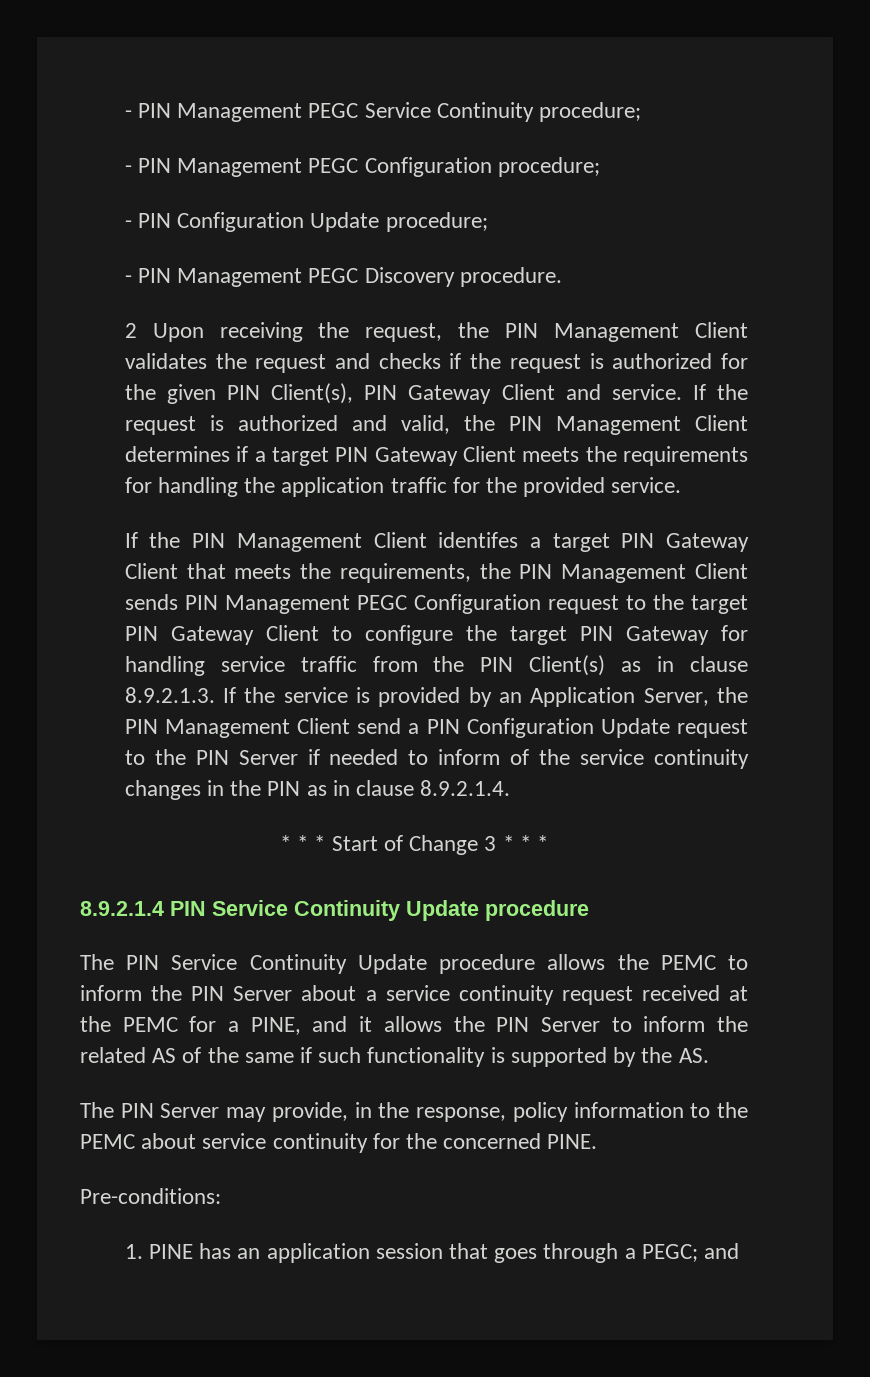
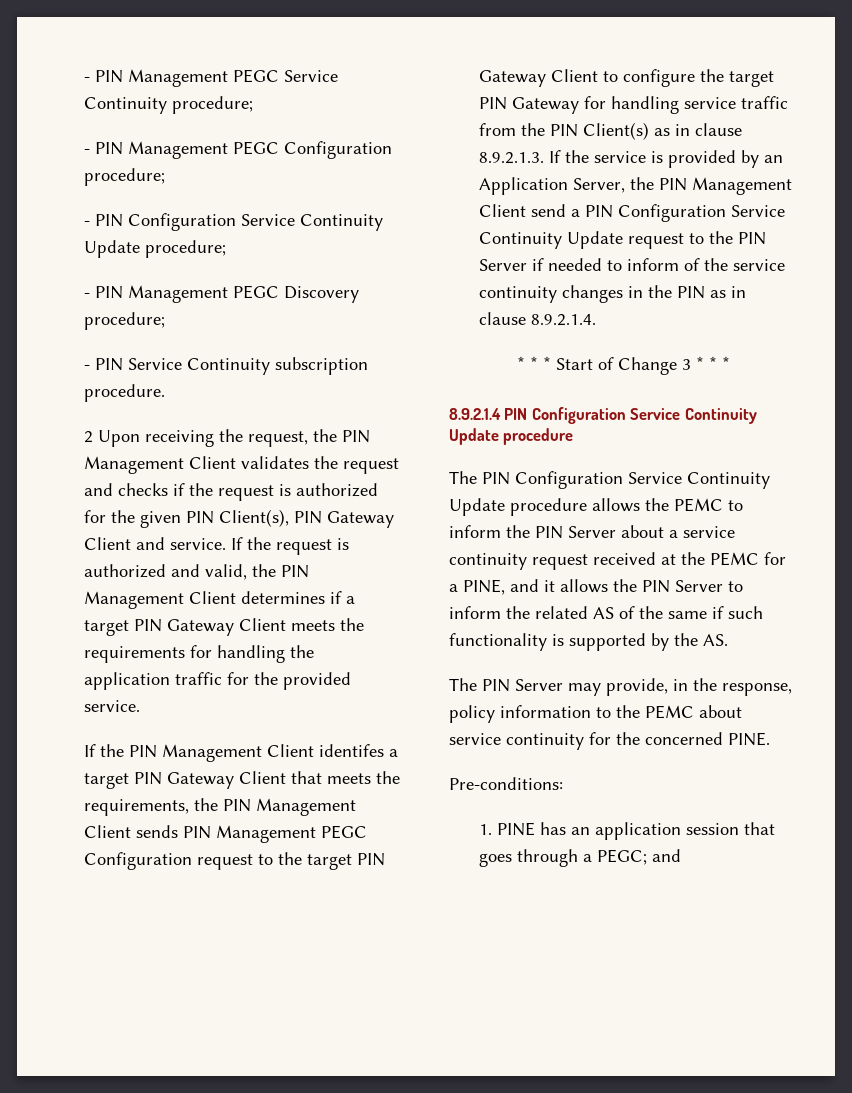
- - PIN Configuration Update procedure;
+ - PIN Configuration Service Continuity Update procedure;
- - PIN Management PEGC Discovery procedure.
+ - PIN Management PEGC Discovery procedure;
+ - PIN Service Continuity subscription procedure.
- If the PIN Management Client identifes a target PIN Gateway Client that meets the requirements, the PIN Management Client sends PIN Management PEGC Configuration request to the target PIN Gateway Client to configure the target PIN Gateway for handling service traffic from the PIN Client(s) as in clause 8.9.2.1.3. If the service is provided by an Application Server, the PIN Management Client send a PIN Configuration Update request to the PIN Server if needed to inform of the service continuity changes in the PIN as in clause 8.9.2.1.4.
+ If the PIN Management Client identifes a target PIN Gateway Client that meets the requirements, the PIN Management Client sends PIN Management PEGC Configuration request to the target PIN Gateway Client to configure the target PIN Gateway for handling service traffic from the PIN Client(s) as in clause 8.9.2.1.3. If the service is provided by an Application Server, the PIN Management Client send a PIN Configuration Service Continuity Update request to the PIN Server if needed to inform of the service continuity changes in the PIN as in clause 8.9.2.1.4.
- 8.9.2.1.4 PIN Service Continuity Update procedure
+ 8.9.2.1.4 PIN Configuration Service Continuity Update procedure
- The PIN Service Continuity Update procedure allows the PEMC to inform the PIN Server about a service continuity request received at the PEMC for a PINE, and it allows the PIN Server to inform the related AS of the same if such functionality is supported by the AS.
+ The PIN Configuration Service Continuity Update procedure allows the PEMC to inform the PIN Server about a service continuity request received at the PEMC for a PINE, and it allows the PIN Server to inform the related AS of the same if such functionality is supported by the AS.

